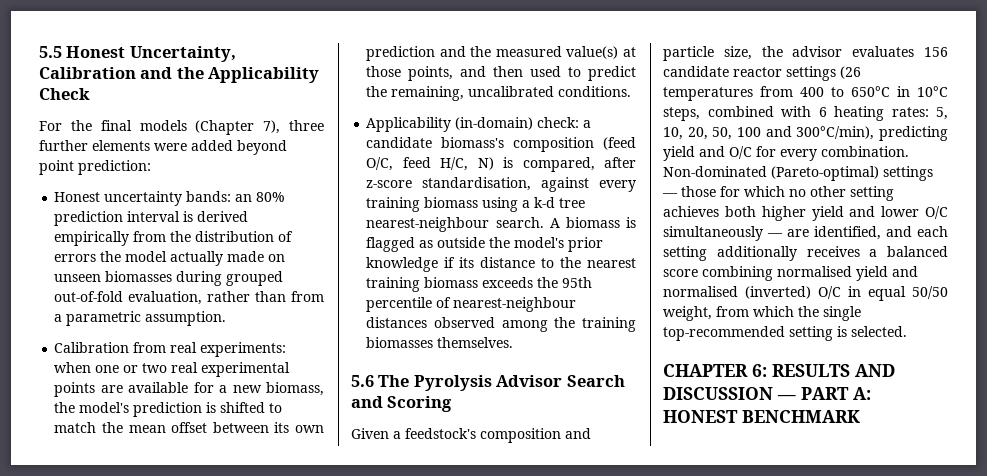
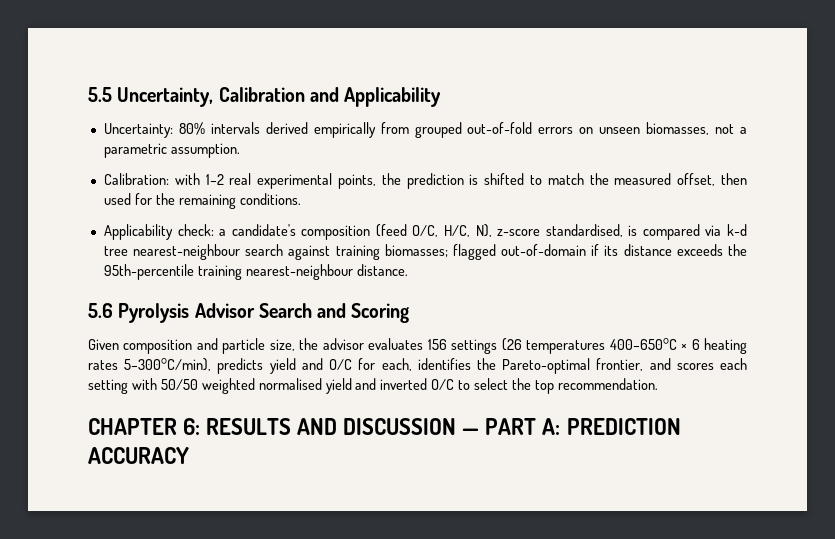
- 5.5 Honest Uncertainty, Calibration and the Applicability Check
- For the final models (Chapter 7), three further elements were added beyond point prediction:
- Honest uncertainty bands: an 80% prediction interval is derived empirically from the distribution of errors the model actually made on unseen biomasses during grouped out-of-fold evaluation, rather than from a parametric assumption.
- Calibration from real experiments: when one or two real experimental points are available for a new biomass, the model's prediction is shifted to match the mean offset between its own prediction and the measured value(s) at those points, and then used to predict the remaining, uncalibrated conditions.
+ 5.5 Uncertainty, Calibration and Applicability
+ Uncertainty: 80% intervals derived empirically from grouped out-of-fold errors on unseen biomasses, not a parametric assumption.
+ Calibration: with 1–2 real experimental points, the prediction is shifted to match the measured offset, then used for the remaining conditions.
- Applicability (in-domain) check: a candidate biomass's composition (feed O/C, feed H/C, N) is compared, after z-score standardisation, against every training biomass using a k-d tree nearest-neighbour search. A biomass is flagged as outside the model's prior knowledge if its distance to the nearest training biomass exceeds the 95th percentile of nearest-neighbour distances observed among the training biomasses themselves.
+ Applicability check: a candidate's composition (feed O/C, H/C, N), z-score standardised, is compared via k-d tree nearest-neighbour search against training biomasses; flagged out-of-domain if its distance exceeds the 95th-percentile training nearest-neighbour distance.
- 5.6 The Pyrolysis Advisor Search and Scoring
+ 5.6 Pyrolysis Advisor Search and Scoring
- Given a feedstock's composition and particle size, the advisor evaluates 156 candidate reactor settings (26 temperatures from 400 to 650°C in 10°C steps, combined with 6 heating rates: 5, 10, 20, 50, 100 and 300°C/min), predicting yield and O/C for every combination. Non-dominated (Pareto-optimal) settings — those for which no other setting achieves both higher yield and lower O/C simultaneously — are identified, and each setting additionally receives a balanced score combining normalised yield and normalised (inverted) O/C in equal 50/50 weight, from which the single top-recommended setting is selected.
+ Given composition and particle size, the advisor evaluates 156 settings (26 temperatures 400–650°C × 6 heating rates 5–300°C/min), predicts yield and O/C for each, identifies the Pareto-optimal frontier, and scores each setting with 50/50 weighted normalised yield and inverted O/C to select the top recommendation.
- CHAPTER 6: RESULTS AND DISCUSSION — PART A: HONEST BENCHMARK
+ CHAPTER 6: RESULTS AND DISCUSSION — PART A: PREDICTION ACCURACY

